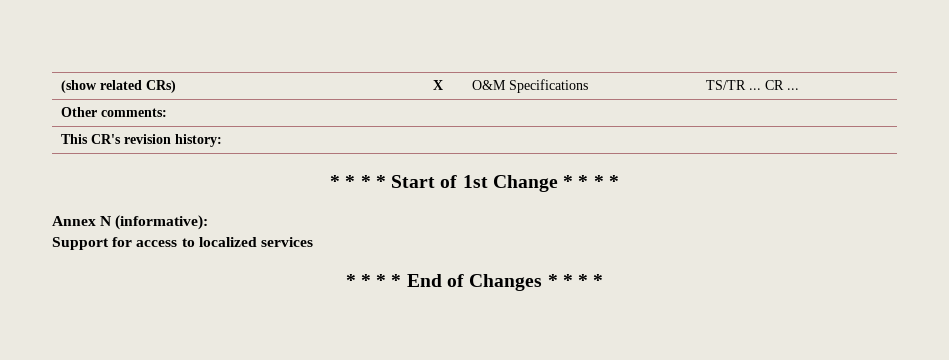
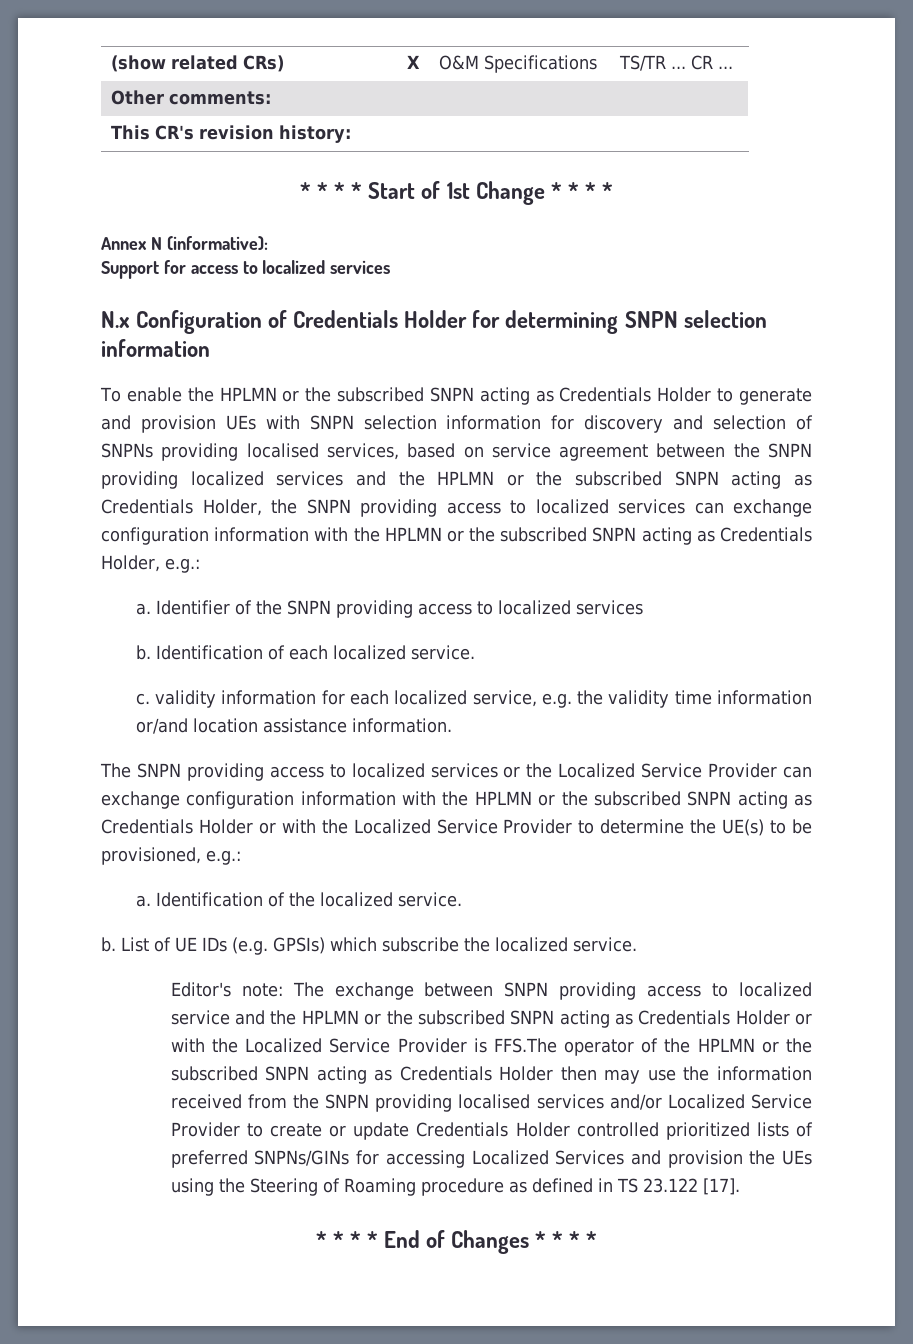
+ N.x Configuration of Credentials Holder for determining SNPN selection information
+ To enable the HPLMN or the subscribed SNPN acting as Credentials Holder to generate and provision UEs with SNPN selection information for discovery and selection of SNPNs providing localised services, based on service agreement between the SNPN providing localized services and the HPLMN or the subscribed SNPN acting as Credentials Holder, the SNPN providing access to localized services can exchange configuration information with the HPLMN or the subscribed SNPN acting as Credentials Holder, e.g.:
+ a. Identifier of the SNPN providing access to localized services
+ b. Identification of each localized service.
+ c. validity information for each localized service, e.g. the validity time information or/and location assistance information.
+ The SNPN providing access to localized services or the Localized Service Provider can exchange configuration information with the HPLMN or the subscribed SNPN acting as Credentials Holder or with the Localized Service Provider to determine the UE(s) to be provisioned, e.g.:
+ a. Identification of the localized service.
+ b. List of UE IDs (e.g. GPSIs) which subscribe the localized service.
+ Editor's note: The exchange between SNPN providing access to localized service and the HPLMN or the subscribed SNPN acting as Credentials Holder or with the Localized Service Provider is FFS.The operator of the HPLMN or the subscribed SNPN acting as Credentials Holder then may use the information received from the SNPN providing localised services and/or Localized Service Provider to create or update Credentials Holder controlled prioritized lists of preferred SNPNs/GINs for accessing Localized Services and provision the UEs using the Steering of Roaming procedure as defined in TS 23.122 [17].

